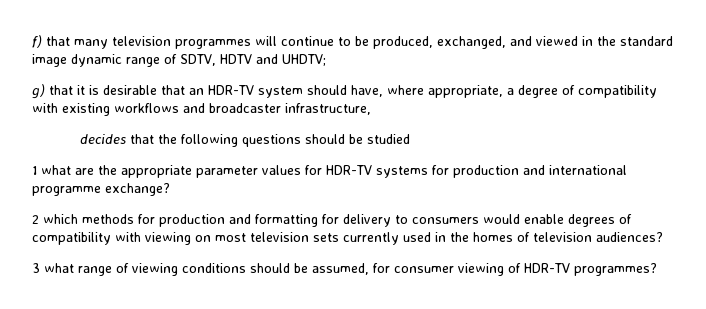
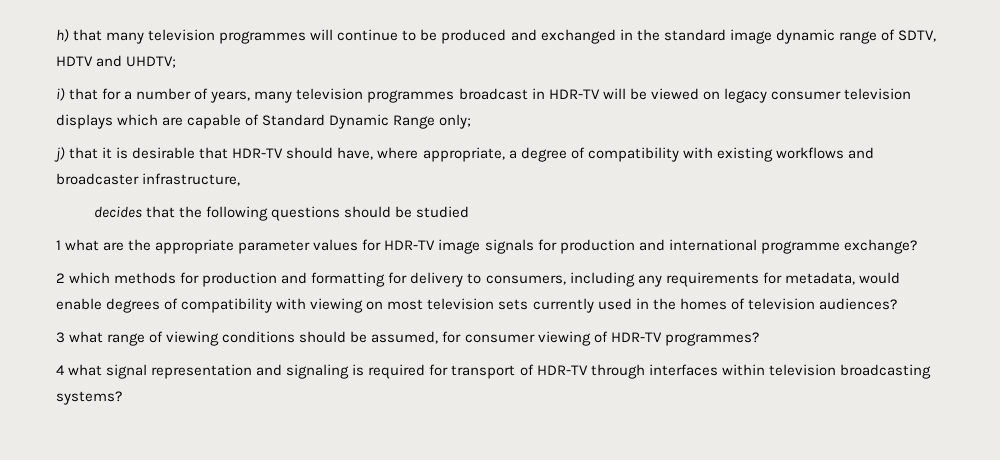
- f) that many television programmes will continue to be produced, exchanged, and viewed in the standard image dynamic range of SDTV, HDTV and UHDTV;
+ h) that many television programmes will continue to be produced and exchanged in the standard image dynamic range of SDTV, HDTV and UHDTV;
- g) that it is desirable that an HDR-TV system should have, where appropriate, a degree of compatibility with existing workflows and broadcaster infrastructure,
+ i) that for a number of years, many television programmes broadcast in HDR-TV will be viewed on legacy consumer television displays which are capable of Standard Dynamic Range only;
+ j) that it is desirable that HDR-TV should have, where appropriate, a degree of compatibility with existing workflows and broadcaster infrastructure,
- 1 what are the appropriate parameter values for HDR-TV systems for production and international programme exchange?
+ 1 what are the appropriate parameter values for HDR-TV image signals for production and international programme exchange?
- 2 which methods for production and formatting for delivery to consumers would enable degrees of compatibility with viewing on most television sets currently used in the homes of television audiences?
+ 2 which methods for production and formatting for delivery to consumers, including any requirements for metadata, would enable degrees of compatibility with viewing on most television sets currently used in the homes of television audiences?
+ 4 what signal representation and signaling is required for transport of HDR-TV through interfaces within television broadcasting systems?

